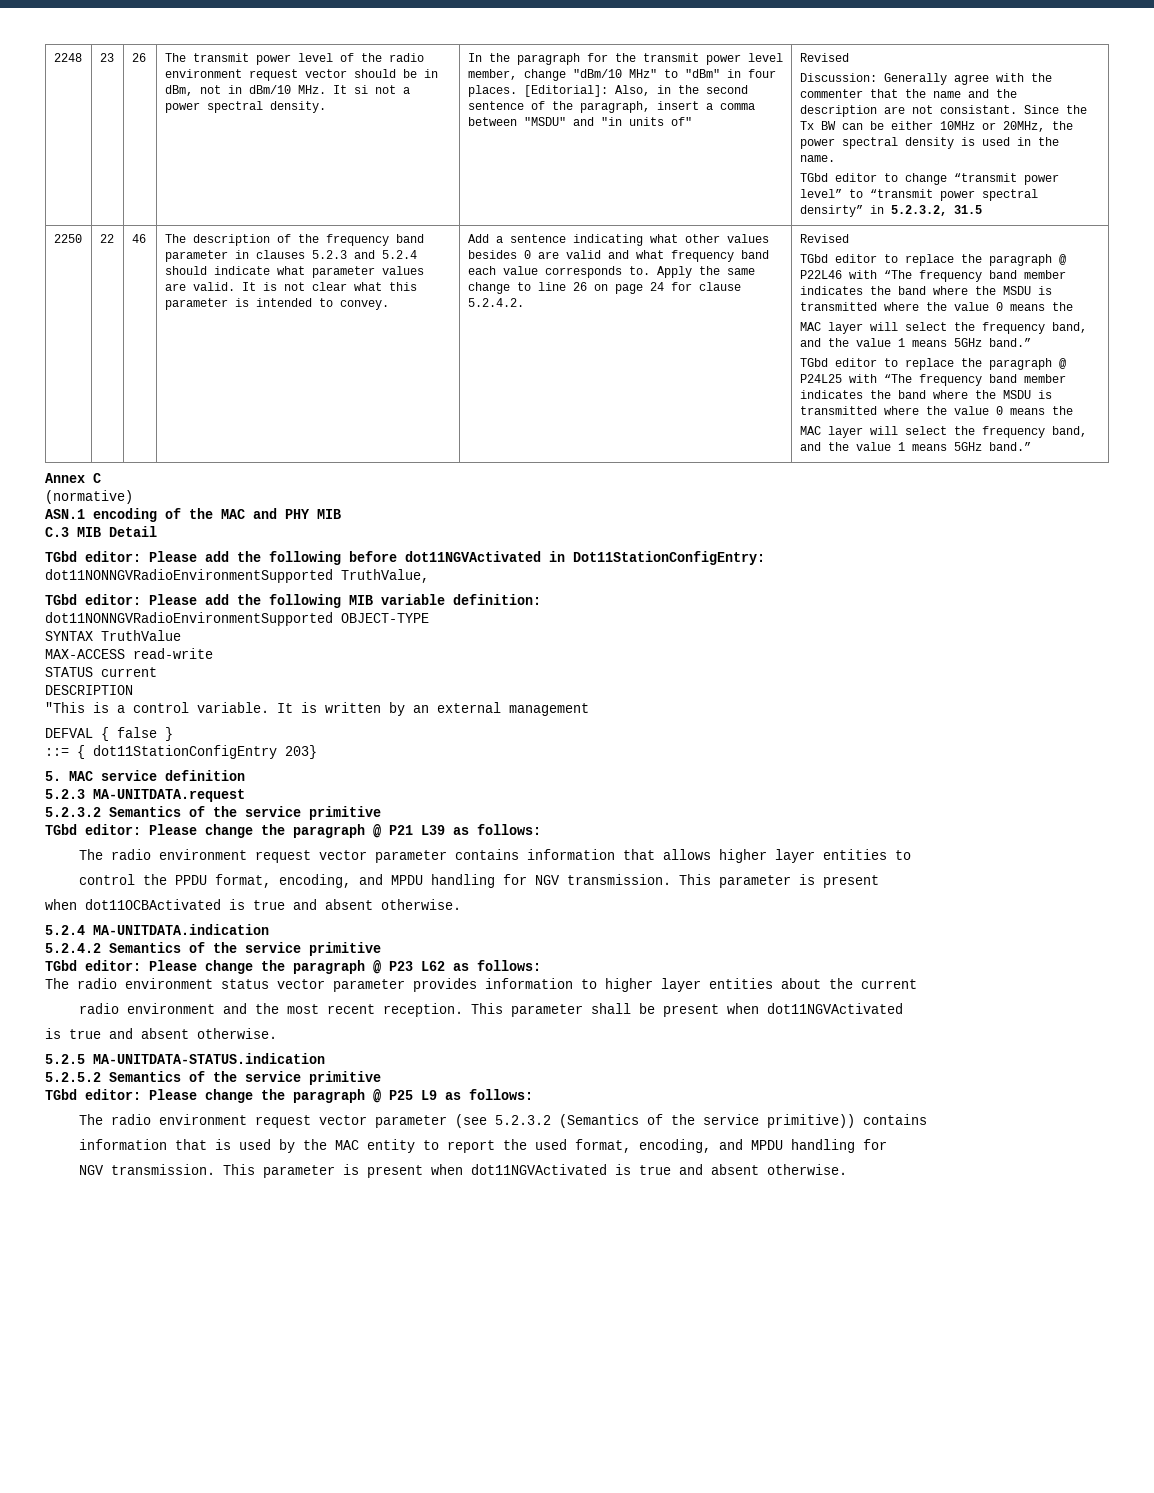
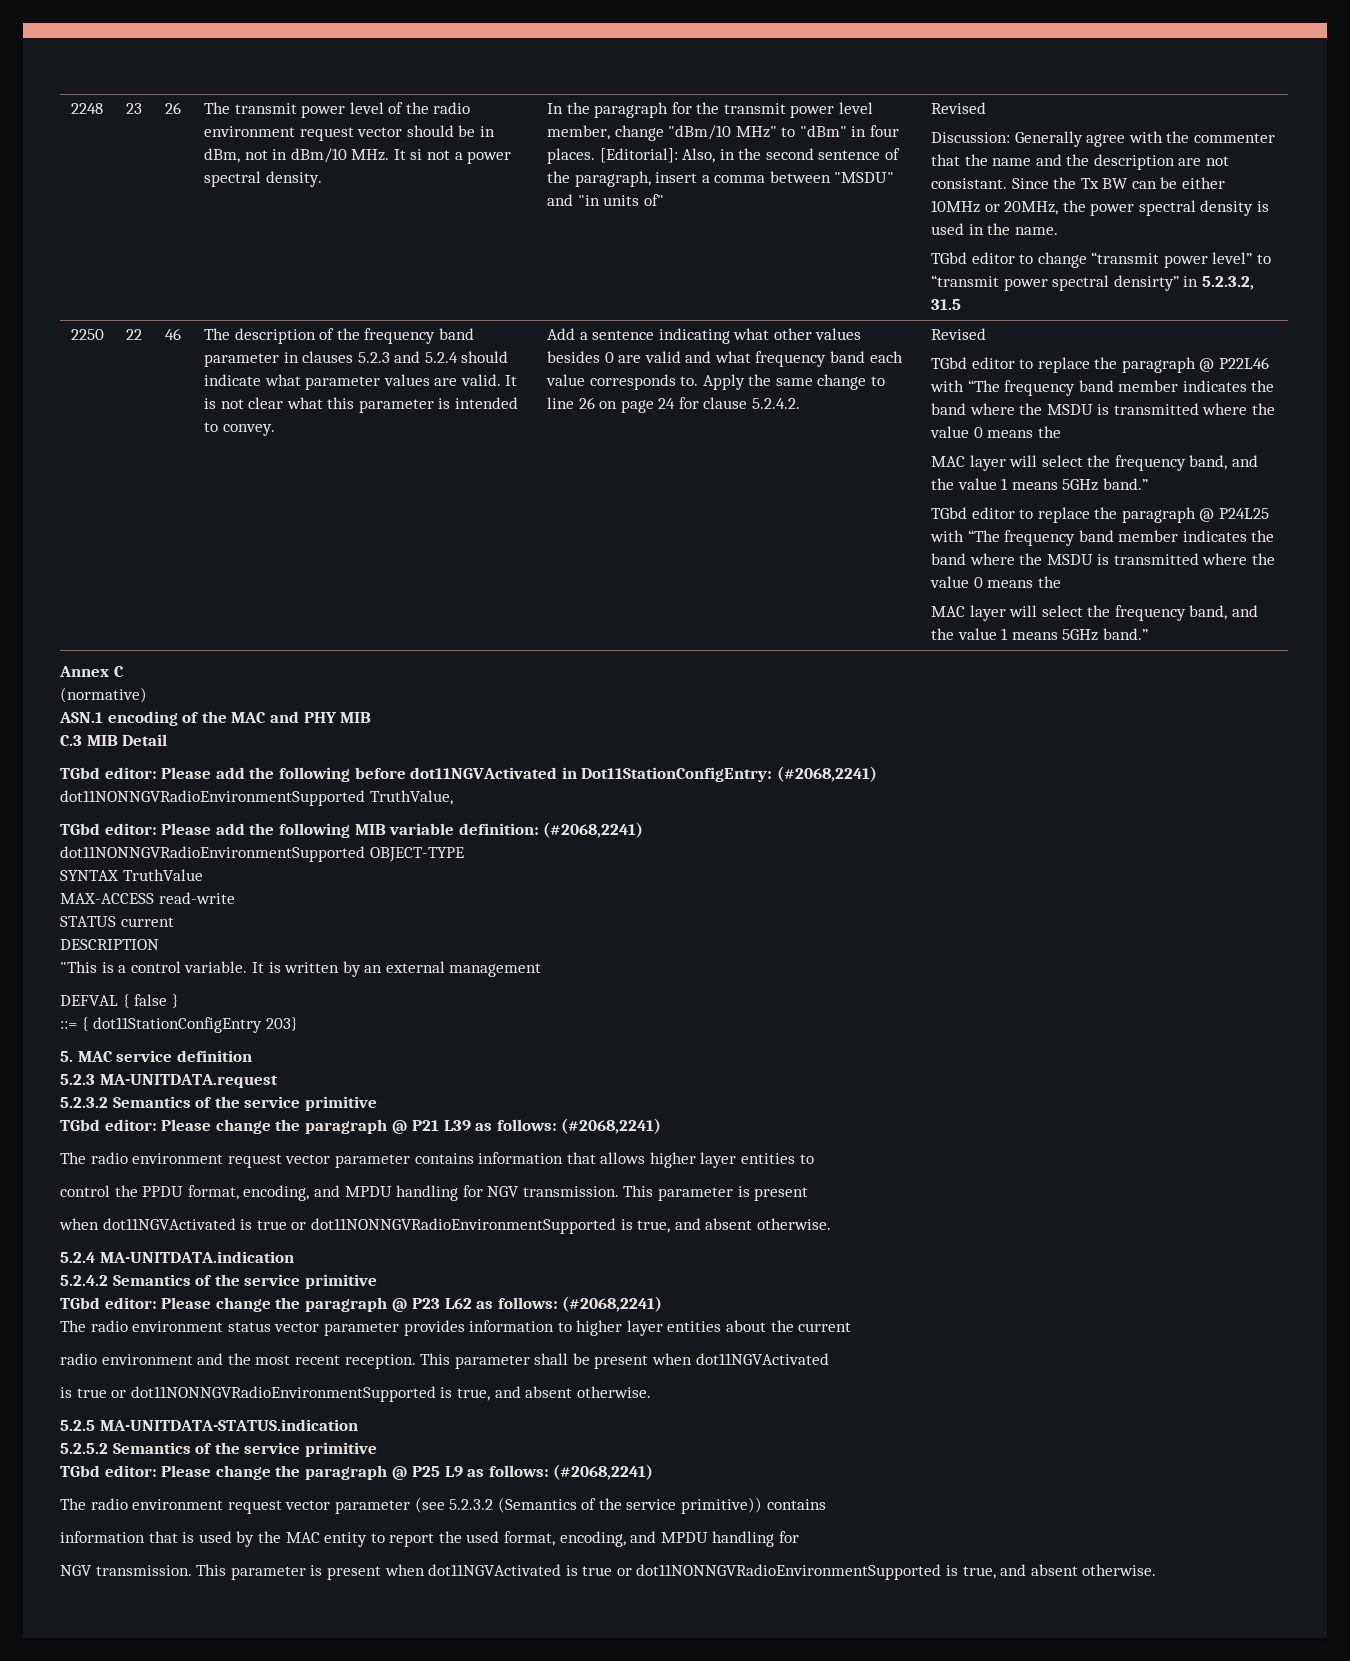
- TGbd editor: Please add the following before dot11NGVActivated in Dot11StationConfigEntry:
+ TGbd editor: Please add the following before dot11NGVActivated in Dot11StationConfigEntry: (#2068,2241)
- TGbd editor: Please add the following MIB variable definition:
+ TGbd editor: Please add the following MIB variable definition: (#2068,2241)
- TGbd editor: Please change the paragraph @ P21 L39 as follows:
+ TGbd editor: Please change the paragraph @ P21 L39 as follows: (#2068,2241)
  control the PPDU format, encoding, and MPDU handling for NGV transmission. This parameter is present
- when dot11OCBActivated is true and absent otherwise.
+ when dot11NGVActivated is true or dot11NONNGVRadioEnvironmentSupported is true, and absent otherwise.
- TGbd editor: Please change the paragraph @ P23 L62 as follows:
+ TGbd editor: Please change the paragraph @ P23 L62 as follows: (#2068,2241)
  This parameter shall be present when dot11NGVActivated
- is true and absent otherwise.
+ is true or dot11NONNGVRadioEnvironmentSupported is true, and absent otherwise.
- TGbd editor: Please change the paragraph @ P25 L9 as follows:
+ TGbd editor: Please change the paragraph @ P25 L9 as follows: (#2068,2241)
- This parameter is present when dot11NGVActivated is true and absent otherwise.
+ This parameter is present when dot11NGVActivated is true or dot11NONNGVRadioEnvironmentSupported is true, and absent otherwise.

